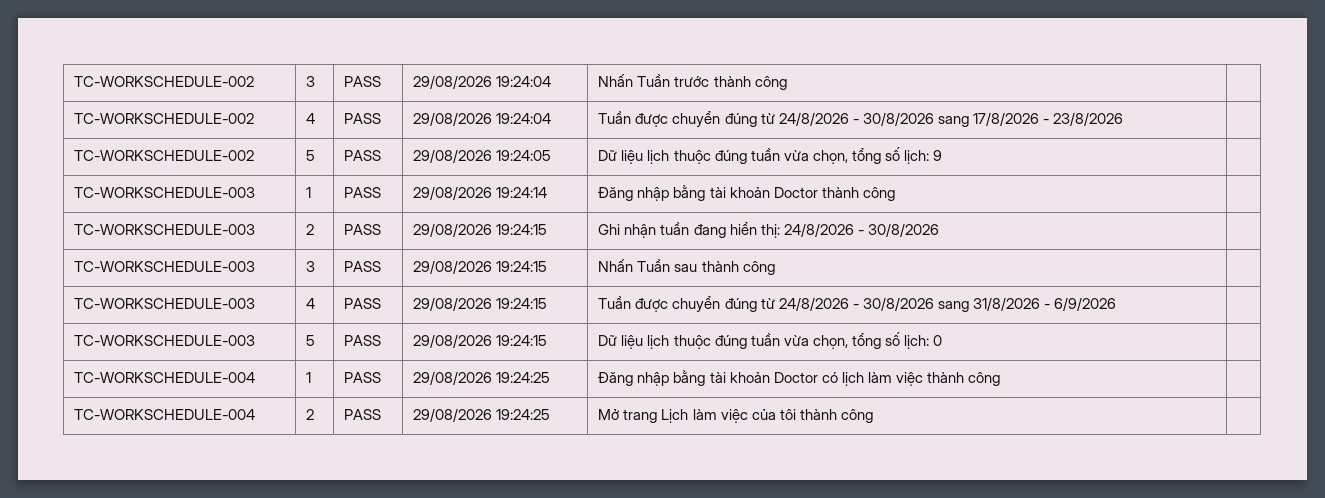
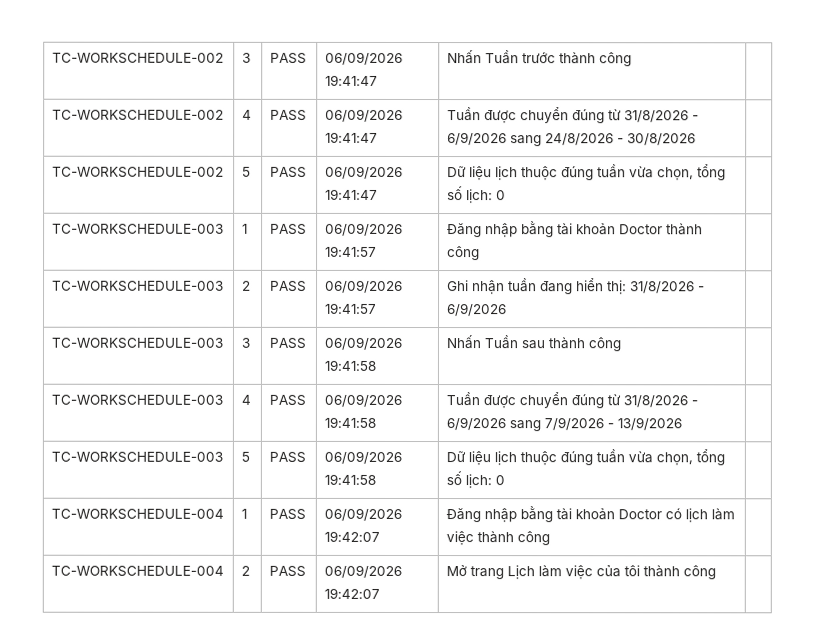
- TC-WORKSCHEDULE-002 | 3 | PASS | 29/08/2026 19:24:04 | Nhấn Tuần trước thành công |
+ TC-WORKSCHEDULE-002 | 3 | PASS | 06/09/2026 19:41:47 | Nhấn Tuần trước thành công |
- TC-WORKSCHEDULE-002 | 4 | PASS | 29/08/2026 19:24:04 | Tuần được chuyển đúng từ 24/8/2026 - 30/8/2026 sang 17/8/2026 - 23/8/2026 |
+ TC-WORKSCHEDULE-002 | 4 | PASS | 06/09/2026 19:41:47 | Tuần được chuyển đúng từ 31/8/2026 - 6/9/2026 sang 24/8/2026 - 30/8/2026 |
- TC-WORKSCHEDULE-002 | 5 | PASS | 29/08/2026 19:24:05 | Dữ liệu lịch thuộc đúng tuần vừa chọn, tổng số lịch: 9 |
+ TC-WORKSCHEDULE-002 | 5 | PASS | 06/09/2026 19:41:47 | Dữ liệu lịch thuộc đúng tuần vừa chọn, tổng số lịch: 0 |
- TC-WORKSCHEDULE-003 | 1 | PASS | 29/08/2026 19:24:14 | Đăng nhập bằng tài khoản Doctor thành công |
+ TC-WORKSCHEDULE-003 | 1 | PASS | 06/09/2026 19:41:57 | Đăng nhập bằng tài khoản Doctor thành công |
- TC-WORKSCHEDULE-003 | 2 | PASS | 29/08/2026 19:24:15 | Ghi nhận tuần đang hiển thị: 24/8/2026 - 30/8/2026 |
+ TC-WORKSCHEDULE-003 | 2 | PASS | 06/09/2026 19:41:57 | Ghi nhận tuần đang hiển thị: 31/8/2026 - 6/9/2026 |
- TC-WORKSCHEDULE-003 | 3 | PASS | 29/08/2026 19:24:15 | Nhấn Tuần sau thành công |
+ TC-WORKSCHEDULE-003 | 3 | PASS | 06/09/2026 19:41:58 | Nhấn Tuần sau thành công |
- TC-WORKSCHEDULE-003 | 4 | PASS | 29/08/2026 19:24:15 | Tuần được chuyển đúng từ 24/8/2026 - 30/8/2026 sang 31/8/2026 - 6/9/2026 |
+ TC-WORKSCHEDULE-003 | 4 | PASS | 06/09/2026 19:41:58 | Tuần được chuyển đúng từ 31/8/2026 - 6/9/2026 sang 7/9/2026 - 13/9/2026 |
- TC-WORKSCHEDULE-003 | 5 | PASS | 29/08/2026 19:24:15 | Dữ liệu lịch thuộc đúng tuần vừa chọn, tổng số lịch: 0 |
+ TC-WORKSCHEDULE-003 | 5 | PASS | 06/09/2026 19:41:58 | Dữ liệu lịch thuộc đúng tuần vừa chọn, tổng số lịch: 0 |
- TC-WORKSCHEDULE-004 | 1 | PASS | 29/08/2026 19:24:25 | Đăng nhập bằng tài khoản Doctor có lịch làm việc thành công |
+ TC-WORKSCHEDULE-004 | 1 | PASS | 06/09/2026 19:42:07 | Đăng nhập bằng tài khoản Doctor có lịch làm việc thành công |
- TC-WORKSCHEDULE-004 | 2 | PASS | 29/08/2026 19:24:25 | Mở trang Lịch làm việc của tôi thành công |
+ TC-WORKSCHEDULE-004 | 2 | PASS | 06/09/2026 19:42:07 | Mở trang Lịch làm việc của tôi thành công |

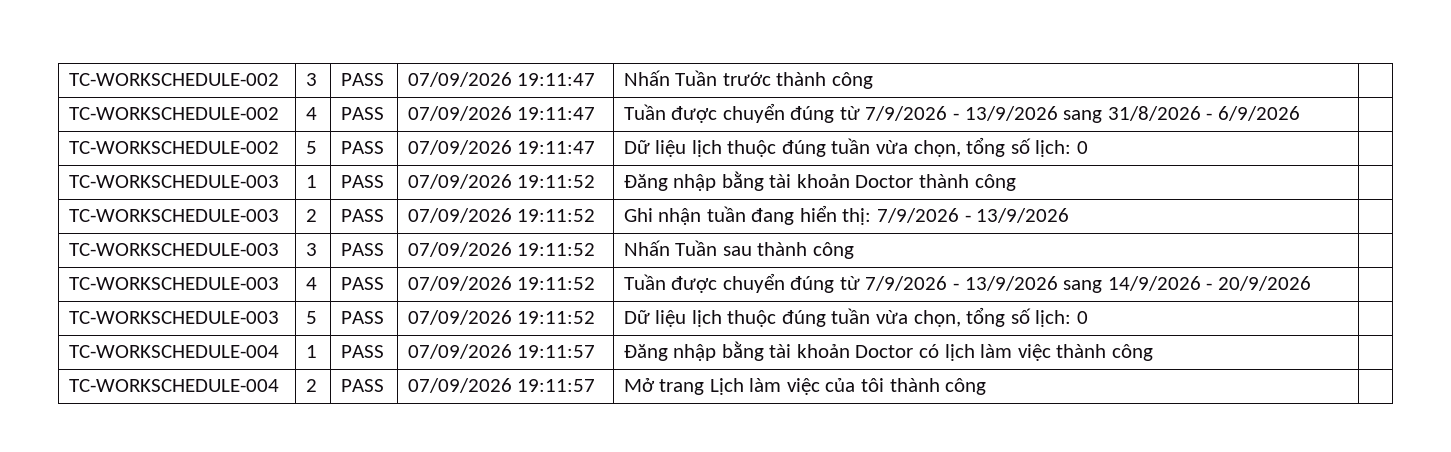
- TC-WORKSCHEDULE-002 | 3 | PASS | 06/09/2026 19:41:47 | Nhấn Tuần trước thành công |
+ TC-WORKSCHEDULE-002 | 3 | PASS | 07/09/2026 19:11:47 | Nhấn Tuần trước thành công |
- TC-WORKSCHEDULE-002 | 4 | PASS | 06/09/2026 19:41:47 | Tuần được chuyển đúng từ 31/8/2026 - 6/9/2026 sang 24/8/2026 - 30/8/2026 |
+ TC-WORKSCHEDULE-002 | 4 | PASS | 07/09/2026 19:11:47 | Tuần được chuyển đúng từ 7/9/2026 - 13/9/2026 sang 31/8/2026 - 6/9/2026 |
- TC-WORKSCHEDULE-002 | 5 | PASS | 06/09/2026 19:41:47 | Dữ liệu lịch thuộc đúng tuần vừa chọn, tổng số lịch: 0 |
+ TC-WORKSCHEDULE-002 | 5 | PASS | 07/09/2026 19:11:47 | Dữ liệu lịch thuộc đúng tuần vừa chọn, tổng số lịch: 0 |
- TC-WORKSCHEDULE-003 | 1 | PASS | 06/09/2026 19:41:57 | Đăng nhập bằng tài khoản Doctor thành công |
+ TC-WORKSCHEDULE-003 | 1 | PASS | 07/09/2026 19:11:52 | Đăng nhập bằng tài khoản Doctor thành công |
- TC-WORKSCHEDULE-003 | 2 | PASS | 06/09/2026 19:41:57 | Ghi nhận tuần đang hiển thị: 31/8/2026 - 6/9/2026 |
+ TC-WORKSCHEDULE-003 | 2 | PASS | 07/09/2026 19:11:52 | Ghi nhận tuần đang hiển thị: 7/9/2026 - 13/9/2026 |
- TC-WORKSCHEDULE-003 | 3 | PASS | 06/09/2026 19:41:58 | Nhấn Tuần sau thành công |
+ TC-WORKSCHEDULE-003 | 3 | PASS | 07/09/2026 19:11:52 | Nhấn Tuần sau thành công |
- TC-WORKSCHEDULE-003 | 4 | PASS | 06/09/2026 19:41:58 | Tuần được chuyển đúng từ 31/8/2026 - 6/9/2026 sang 7/9/2026 - 13/9/2026 |
+ TC-WORKSCHEDULE-003 | 4 | PASS | 07/09/2026 19:11:52 | Tuần được chuyển đúng từ 7/9/2026 - 13/9/2026 sang 14/9/2026 - 20/9/2026 |
- TC-WORKSCHEDULE-003 | 5 | PASS | 06/09/2026 19:41:58 | Dữ liệu lịch thuộc đúng tuần vừa chọn, tổng số lịch: 0 |
+ TC-WORKSCHEDULE-003 | 5 | PASS | 07/09/2026 19:11:52 | Dữ liệu lịch thuộc đúng tuần vừa chọn, tổng số lịch: 0 |
- TC-WORKSCHEDULE-004 | 1 | PASS | 06/09/2026 19:42:07 | Đăng nhập bằng tài khoản Doctor có lịch làm việc thành công |
+ TC-WORKSCHEDULE-004 | 1 | PASS | 07/09/2026 19:11:57 | Đăng nhập bằng tài khoản Doctor có lịch làm việc thành công |
- TC-WORKSCHEDULE-004 | 2 | PASS | 06/09/2026 19:42:07 | Mở trang Lịch làm việc của tôi thành công |
+ TC-WORKSCHEDULE-004 | 2 | PASS | 07/09/2026 19:11:57 | Mở trang Lịch làm việc của tôi thành công |

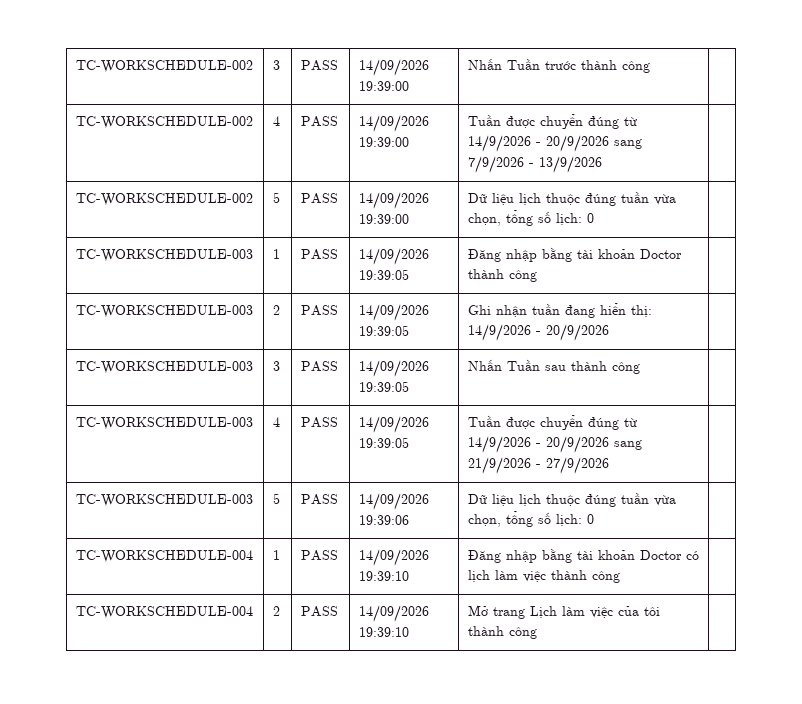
- TC-WORKSCHEDULE-002 | 3 | PASS | 07/09/2026 19:11:47 | Nhấn Tuần trước thành công |
+ TC-WORKSCHEDULE-002 | 3 | PASS | 14/09/2026 19:39:00 | Nhấn Tuần trước thành công |
- TC-WORKSCHEDULE-002 | 4 | PASS | 07/09/2026 19:11:47 | Tuần được chuyển đúng từ 7/9/2026 - 13/9/2026 sang 31/8/2026 - 6/9/2026 |
+ TC-WORKSCHEDULE-002 | 4 | PASS | 14/09/2026 19:39:00 | Tuần được chuyển đúng từ 14/9/2026 - 20/9/2026 sang 7/9/2026 - 13/9/2026 |
- TC-WORKSCHEDULE-002 | 5 | PASS | 07/09/2026 19:11:47 | Dữ liệu lịch thuộc đúng tuần vừa chọn, tổng số lịch: 0 |
+ TC-WORKSCHEDULE-002 | 5 | PASS | 14/09/2026 19:39:00 | Dữ liệu lịch thuộc đúng tuần vừa chọn, tổng số lịch: 0 |
- TC-WORKSCHEDULE-003 | 1 | PASS | 07/09/2026 19:11:52 | Đăng nhập bằng tài khoản Doctor thành công |
+ TC-WORKSCHEDULE-003 | 1 | PASS | 14/09/2026 19:39:05 | Đăng nhập bằng tài khoản Doctor thành công |
- TC-WORKSCHEDULE-003 | 2 | PASS | 07/09/2026 19:11:52 | Ghi nhận tuần đang hiển thị: 7/9/2026 - 13/9/2026 |
+ TC-WORKSCHEDULE-003 | 2 | PASS | 14/09/2026 19:39:05 | Ghi nhận tuần đang hiển thị: 14/9/2026 - 20/9/2026 |
- TC-WORKSCHEDULE-003 | 3 | PASS | 07/09/2026 19:11:52 | Nhấn Tuần sau thành công |
+ TC-WORKSCHEDULE-003 | 3 | PASS | 14/09/2026 19:39:05 | Nhấn Tuần sau thành công |
- TC-WORKSCHEDULE-003 | 4 | PASS | 07/09/2026 19:11:52 | Tuần được chuyển đúng từ 7/9/2026 - 13/9/2026 sang 14/9/2026 - 20/9/2026 |
+ TC-WORKSCHEDULE-003 | 4 | PASS | 14/09/2026 19:39:05 | Tuần được chuyển đúng từ 14/9/2026 - 20/9/2026 sang 21/9/2026 - 27/9/2026 |
- TC-WORKSCHEDULE-003 | 5 | PASS | 07/09/2026 19:11:52 | Dữ liệu lịch thuộc đúng tuần vừa chọn, tổng số lịch: 0 |
+ TC-WORKSCHEDULE-003 | 5 | PASS | 14/09/2026 19:39:06 | Dữ liệu lịch thuộc đúng tuần vừa chọn, tổng số lịch: 0 |
- TC-WORKSCHEDULE-004 | 1 | PASS | 07/09/2026 19:11:57 | Đăng nhập bằng tài khoản Doctor có lịch làm việc thành công |
+ TC-WORKSCHEDULE-004 | 1 | PASS | 14/09/2026 19:39:10 | Đăng nhập bằng tài khoản Doctor có lịch làm việc thành công |
- TC-WORKSCHEDULE-004 | 2 | PASS | 07/09/2026 19:11:57 | Mở trang Lịch làm việc của tôi thành công |
+ TC-WORKSCHEDULE-004 | 2 | PASS | 14/09/2026 19:39:10 | Mở trang Lịch làm việc của tôi thành công |

